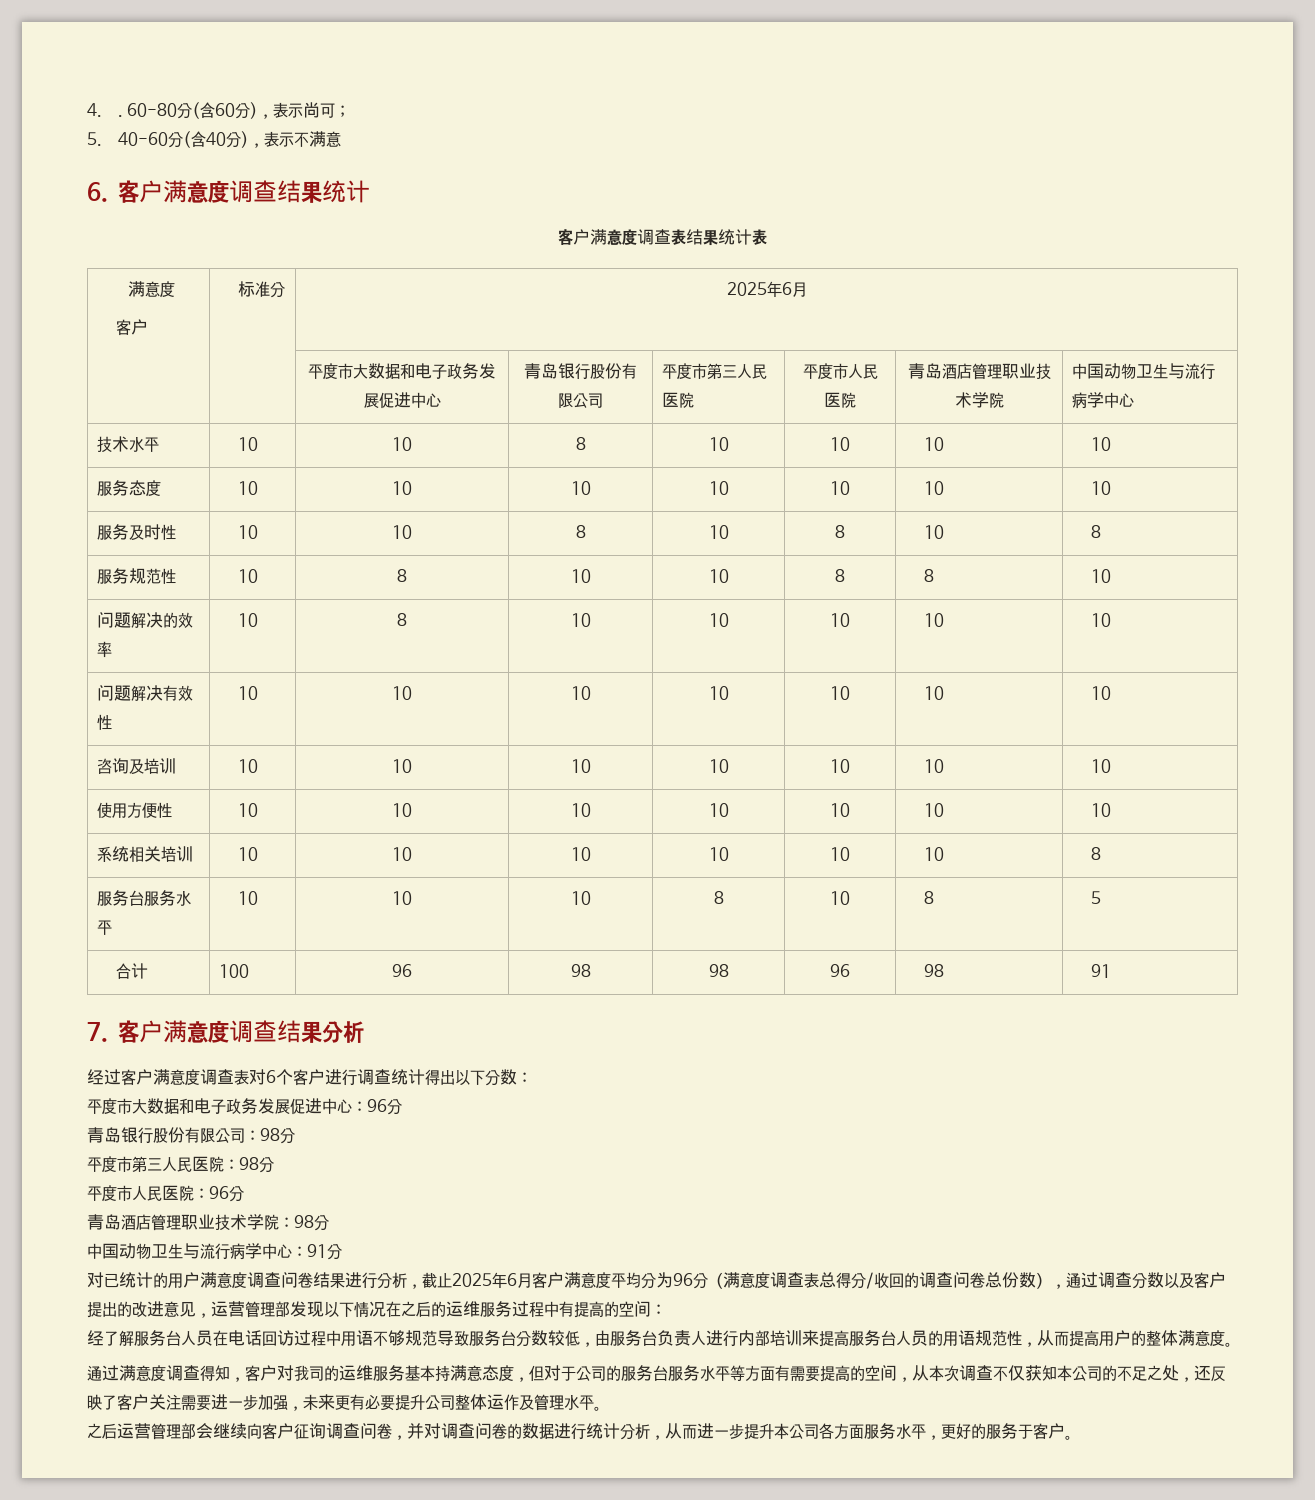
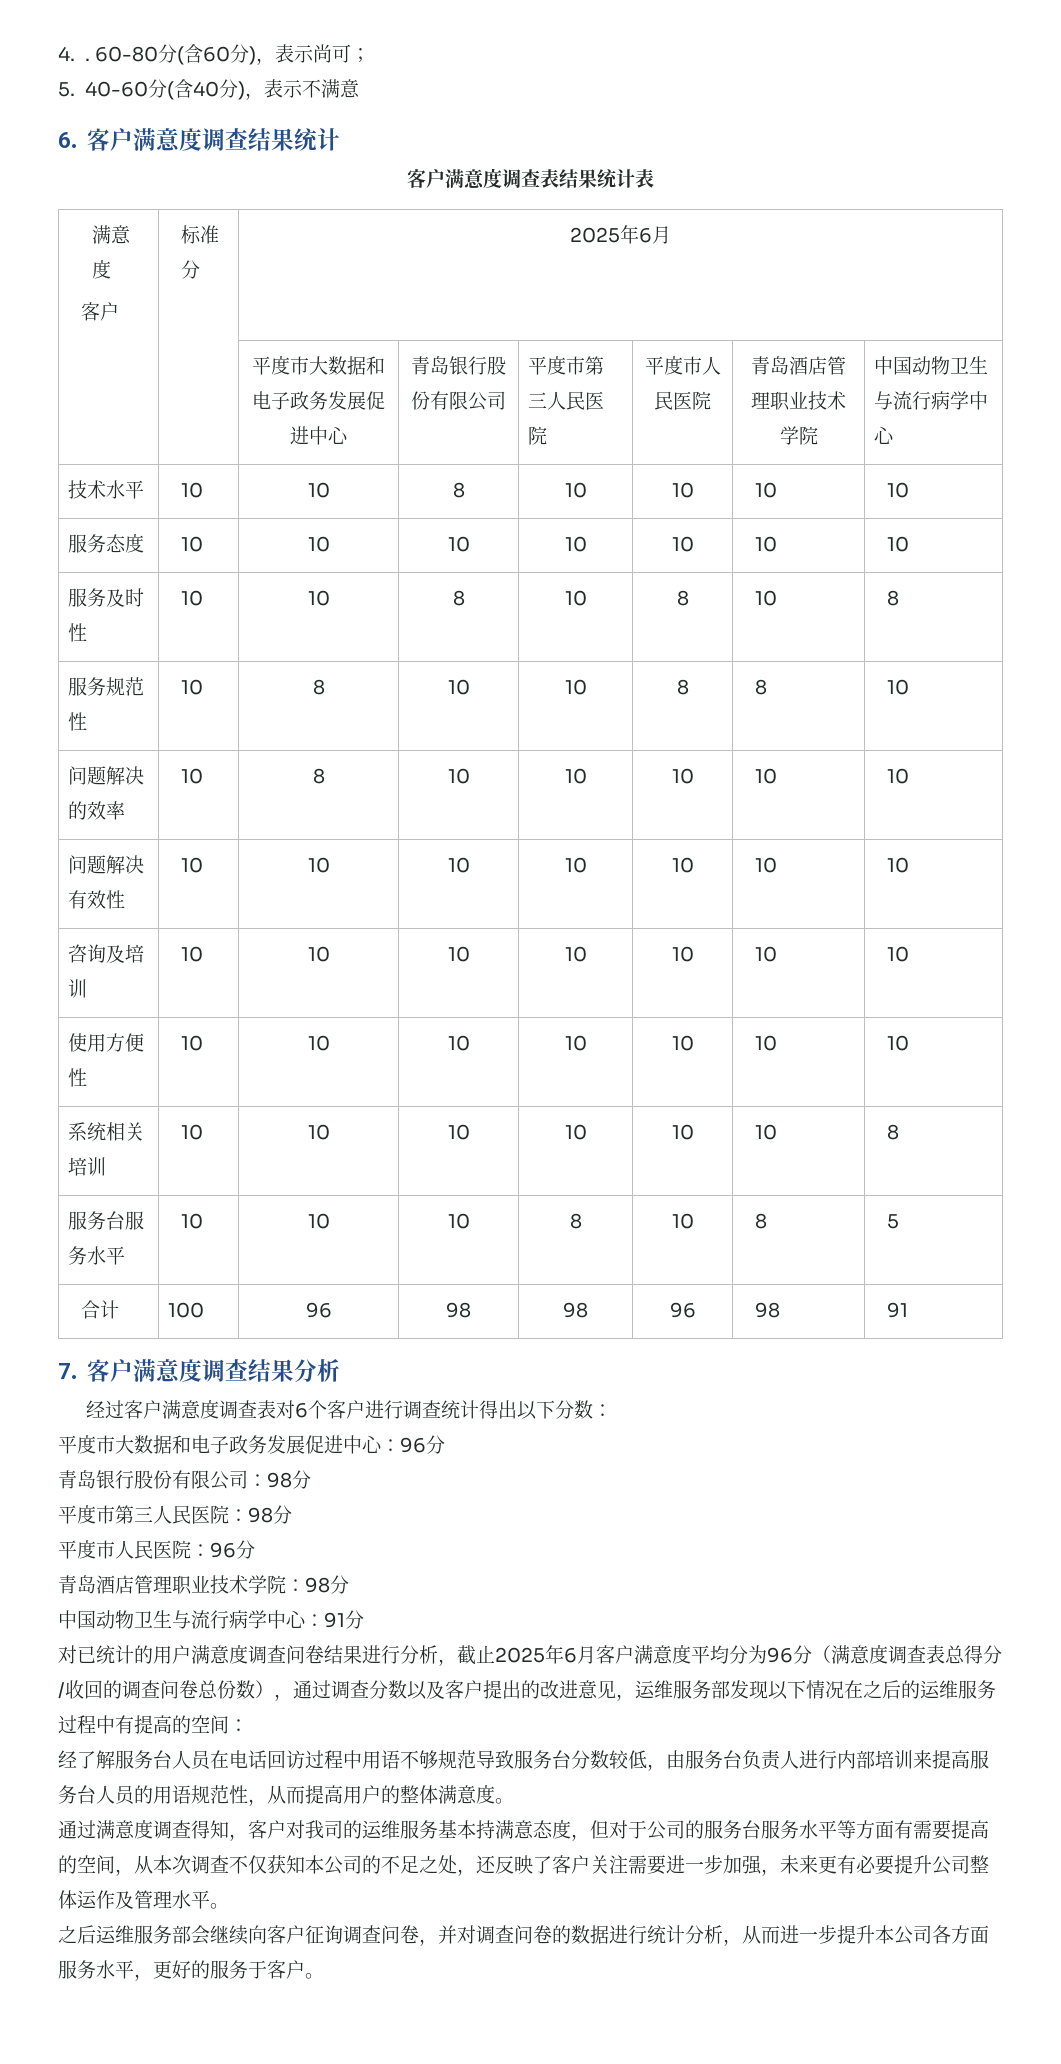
- 对已统计的用户满意度调查问卷结果进行分析，截止2025年6月客户满意度平均分为96分（满意度调查表总得分/收回的调查问卷总份数），通过调查分数以及客户提出的改进意见，运营管理部发现以下情况在之后的运维服务过程中有提高的空间：
+ 对已统计的用户满意度调查问卷结果进行分析，截止2025年6月客户满意度平均分为96分（满意度调查表总得分/收回的调查问卷总份数），通过调查分数以及客户提出的改进意见，运维服务部发现以下情况在之后的运维服务过程中有提高的空间：
- 之后运营管理部会继续向客户征询调查问卷，并对调查问卷的数据进行统计分析，从而进一步提升本公司各方面服务水平，更好的服务于客户。
+ 之后运维服务部会继续向客户征询调查问卷，并对调查问卷的数据进行统计分析，从而进一步提升本公司各方面服务水平，更好的服务于客户。

